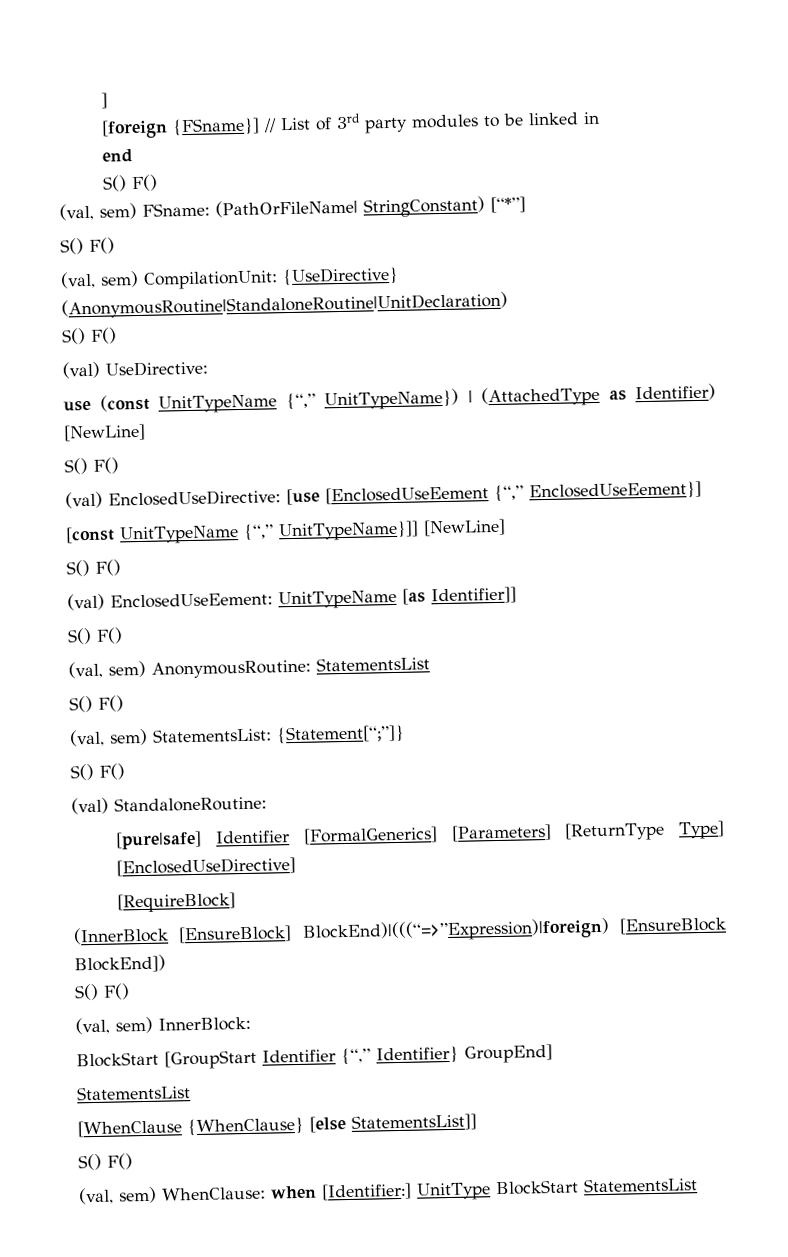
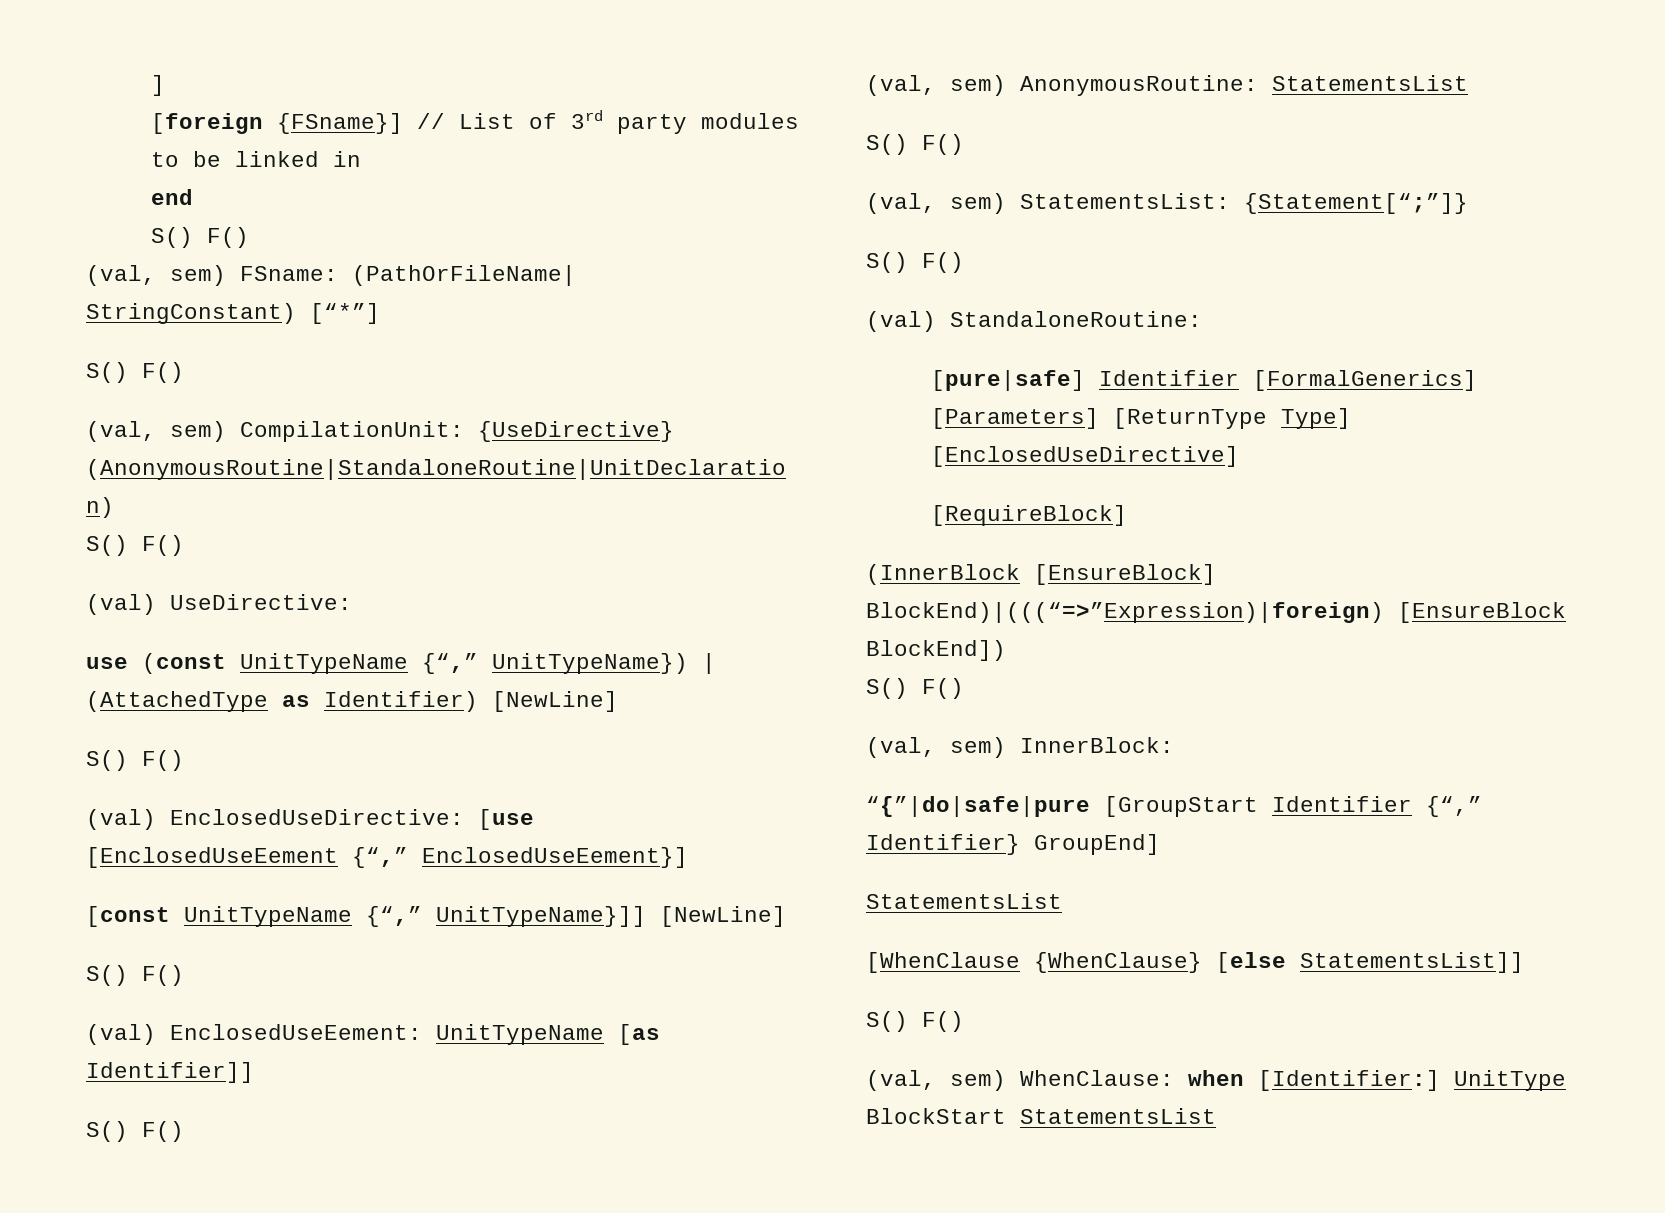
- BlockStart [GroupStart Identifier {“,” Identifier} GroupEnd]
+ “{”|do|safe|pure [GroupStart Identifier {“,” Identifier} GroupEnd]

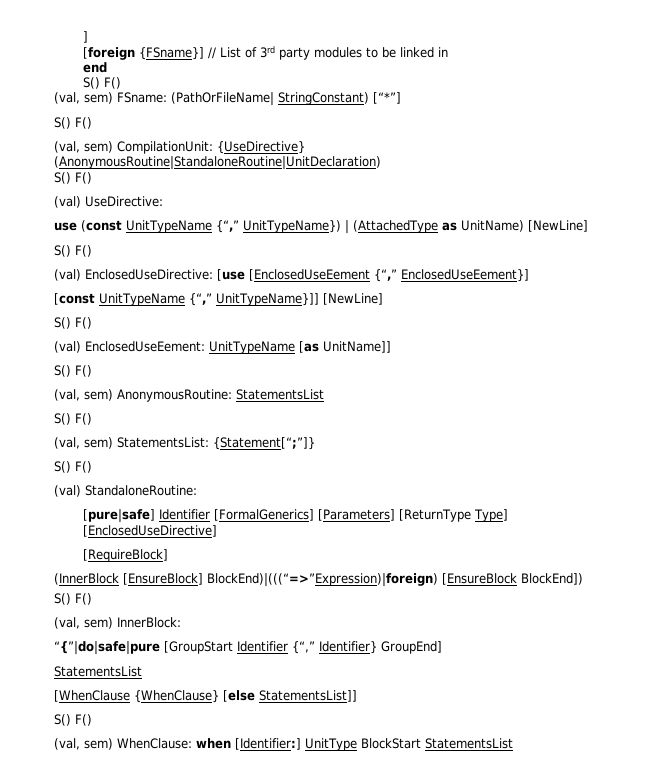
- use (const UnitTypeName {“,” UnitTypeName}) | (AttachedType as Identifier) [NewLine]
+ use (const UnitTypeName {“,” UnitTypeName}) | (AttachedType as UnitName) [NewLine]
- (val) EnclosedUseEement: UnitTypeName [as Identifier]]
+ (val) EnclosedUseEement: UnitTypeName [as UnitName]]

